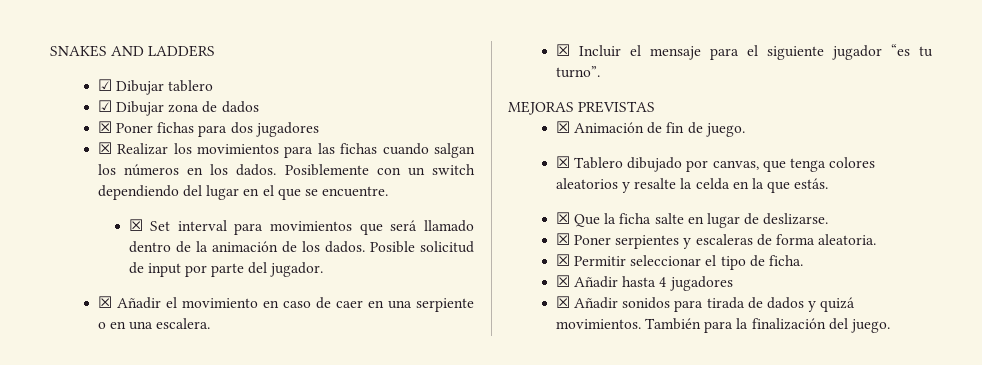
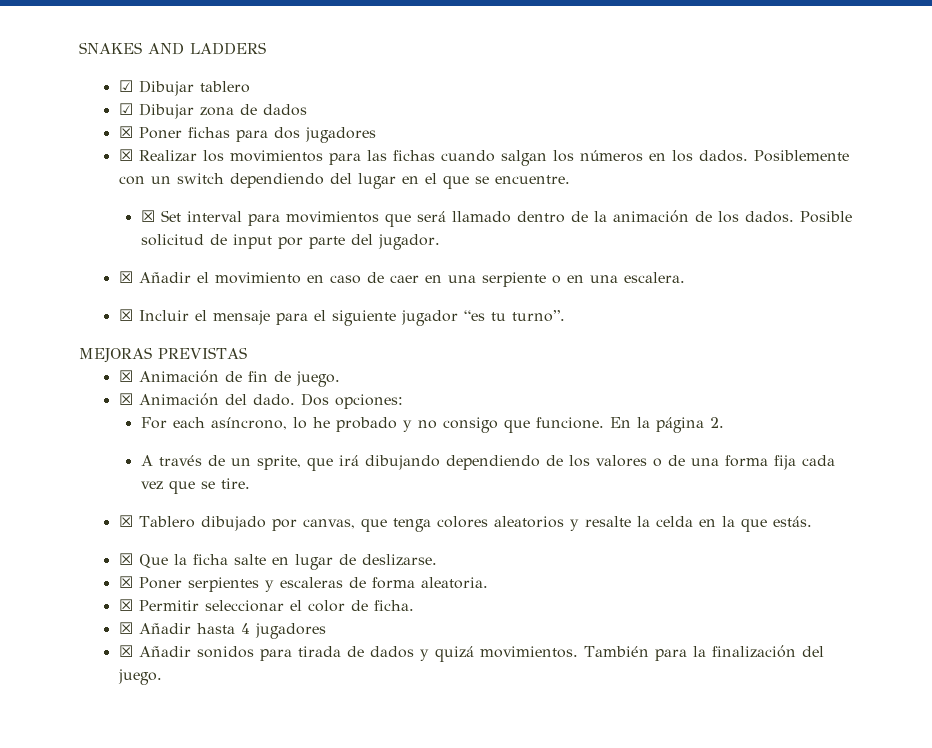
+ ☒ Animación del dado. Dos opciones:
+ For each asíncrono, lo he probado y no consigo que funcione. En la página 2.
+ A través de un sprite, que irá dibujando dependiendo de los valores o de una forma fija cada vez que se tire.
- ☒ Permitir seleccionar el tipo de ficha.
+ ☒ Permitir seleccionar el color de ficha.

